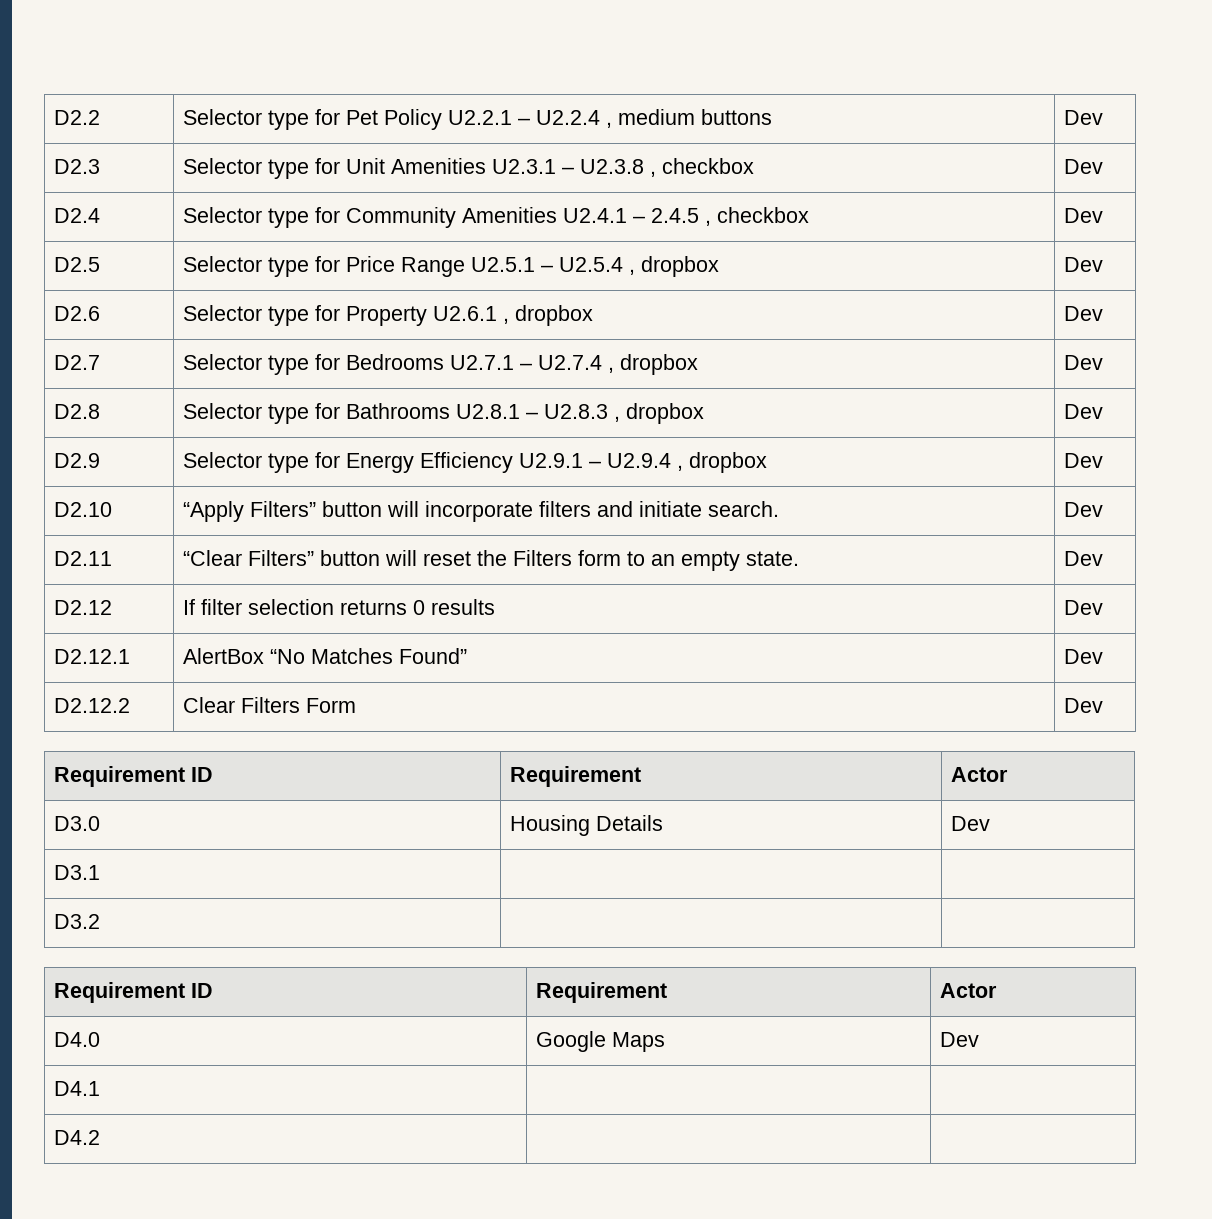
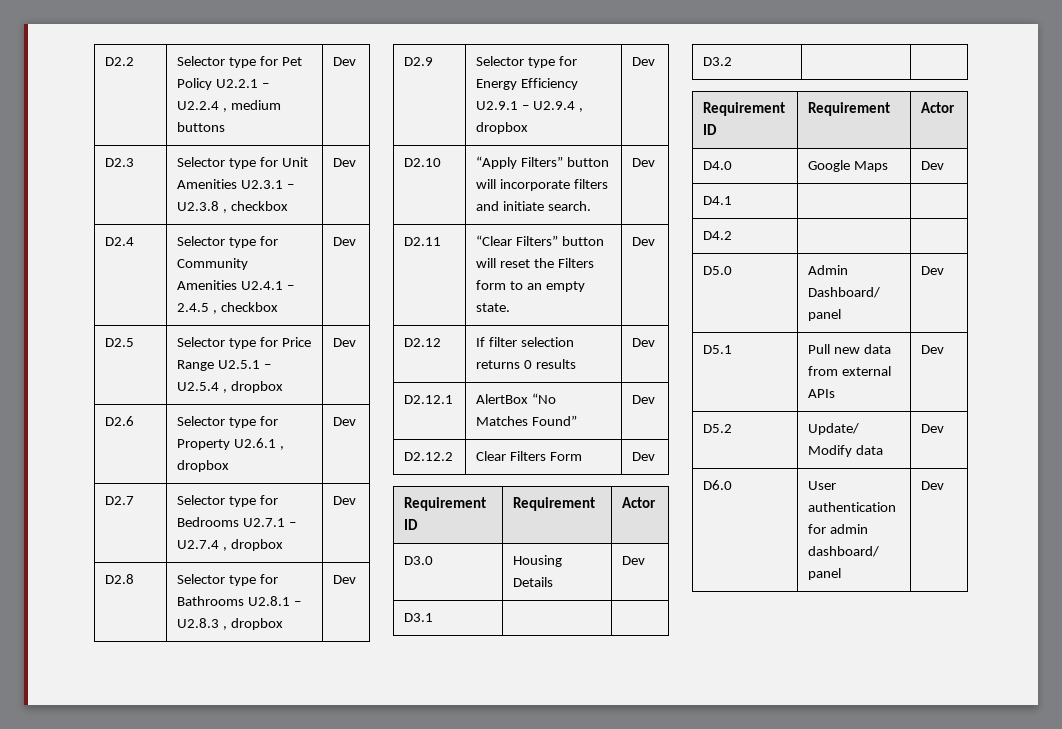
+ D5.0 | Admin Dashboard/ panel | Dev
+ D5.1 | Pull new data from external APIs | Dev
+ D5.2 | Update/ Modify data | Dev
+ D6.0 | User authentication for admin dashboard/ panel | Dev

